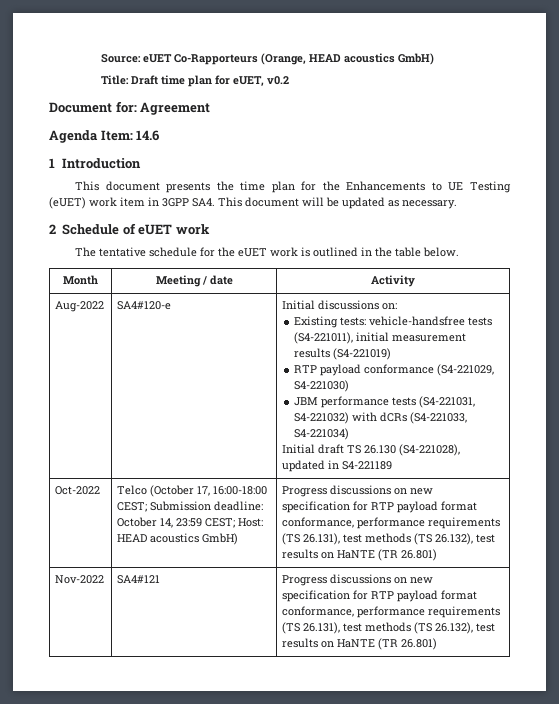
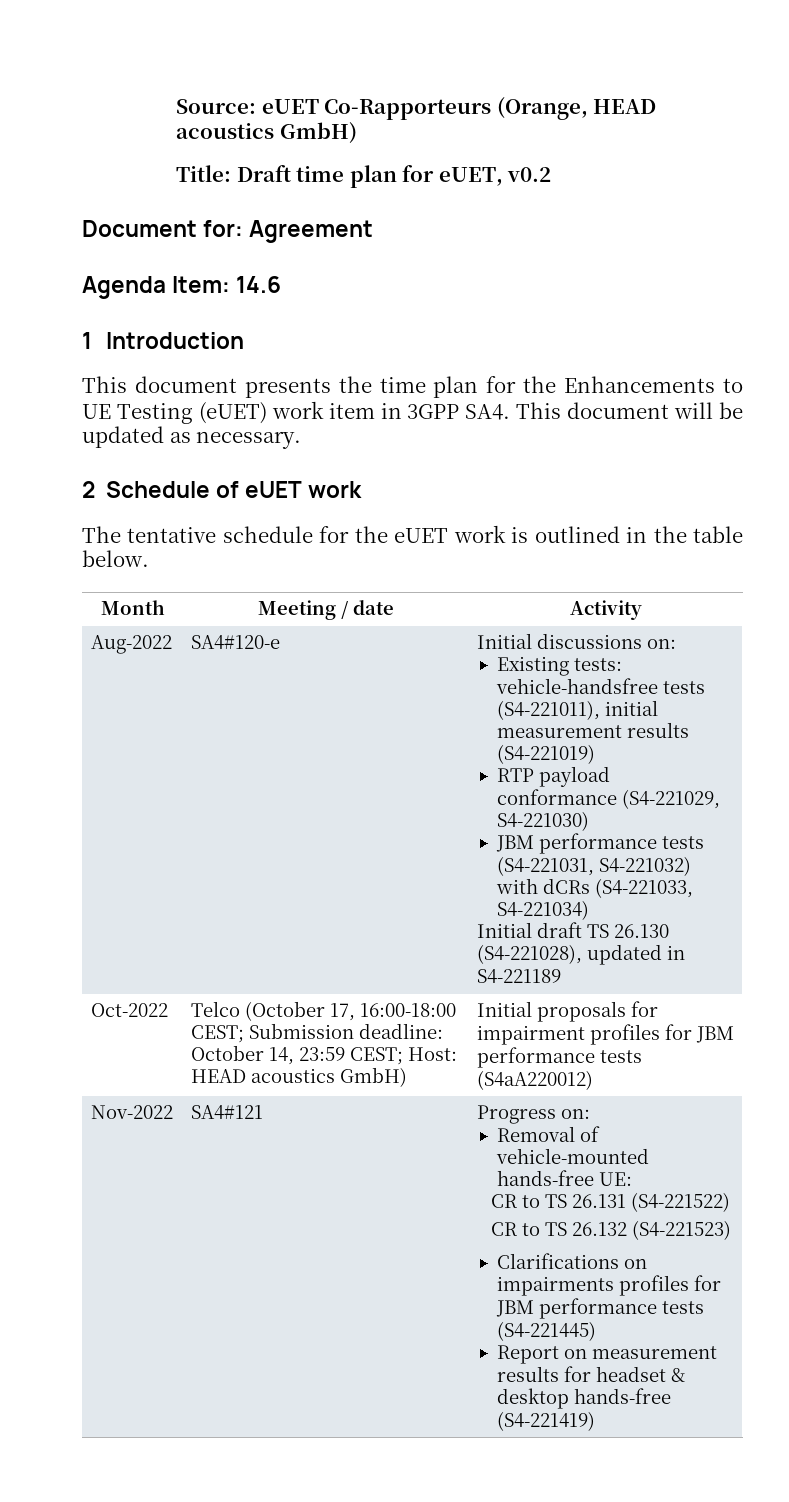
- Oct-2022 | Telco (October 17, 16:00-18:00 CEST; Submission deadline: October 14, 23:59 CEST; Host: HEAD acoustics GmbH) | Progress discussions on new specification for RTP payload format conformance, performance requirements (TS 26.131), test methods (TS 26.132), test results on HaNTE (TR 26.801)
- Nov-2022 | SA4#121 | Progress discussions on new specification for RTP payload format conformance, performance requirements (TS 26.131), test methods (TS 26.132), test results on HaNTE (TR 26.801)
+ Oct-2022 | Telco (October 17, 16:00-18:00 CEST; Submission deadline: October 14, 23:59 CEST; Host: HEAD acoustics GmbH) | Initial proposals for impairment profiles for JBM performance tests (S4aA220012)
+ Nov-2022 | SA4#121 | Progress on:
+ Removal of vehicle-mounted hands-free UE:
+ CR to TS 26.131 (S4-221522)
+ CR to TS 26.132 (S4-221523)
+ Clarifications on impairments profiles for JBM performance tests (S4-221445)
+ Report on measurement results for headset & desktop hands-free (S4-221419)

